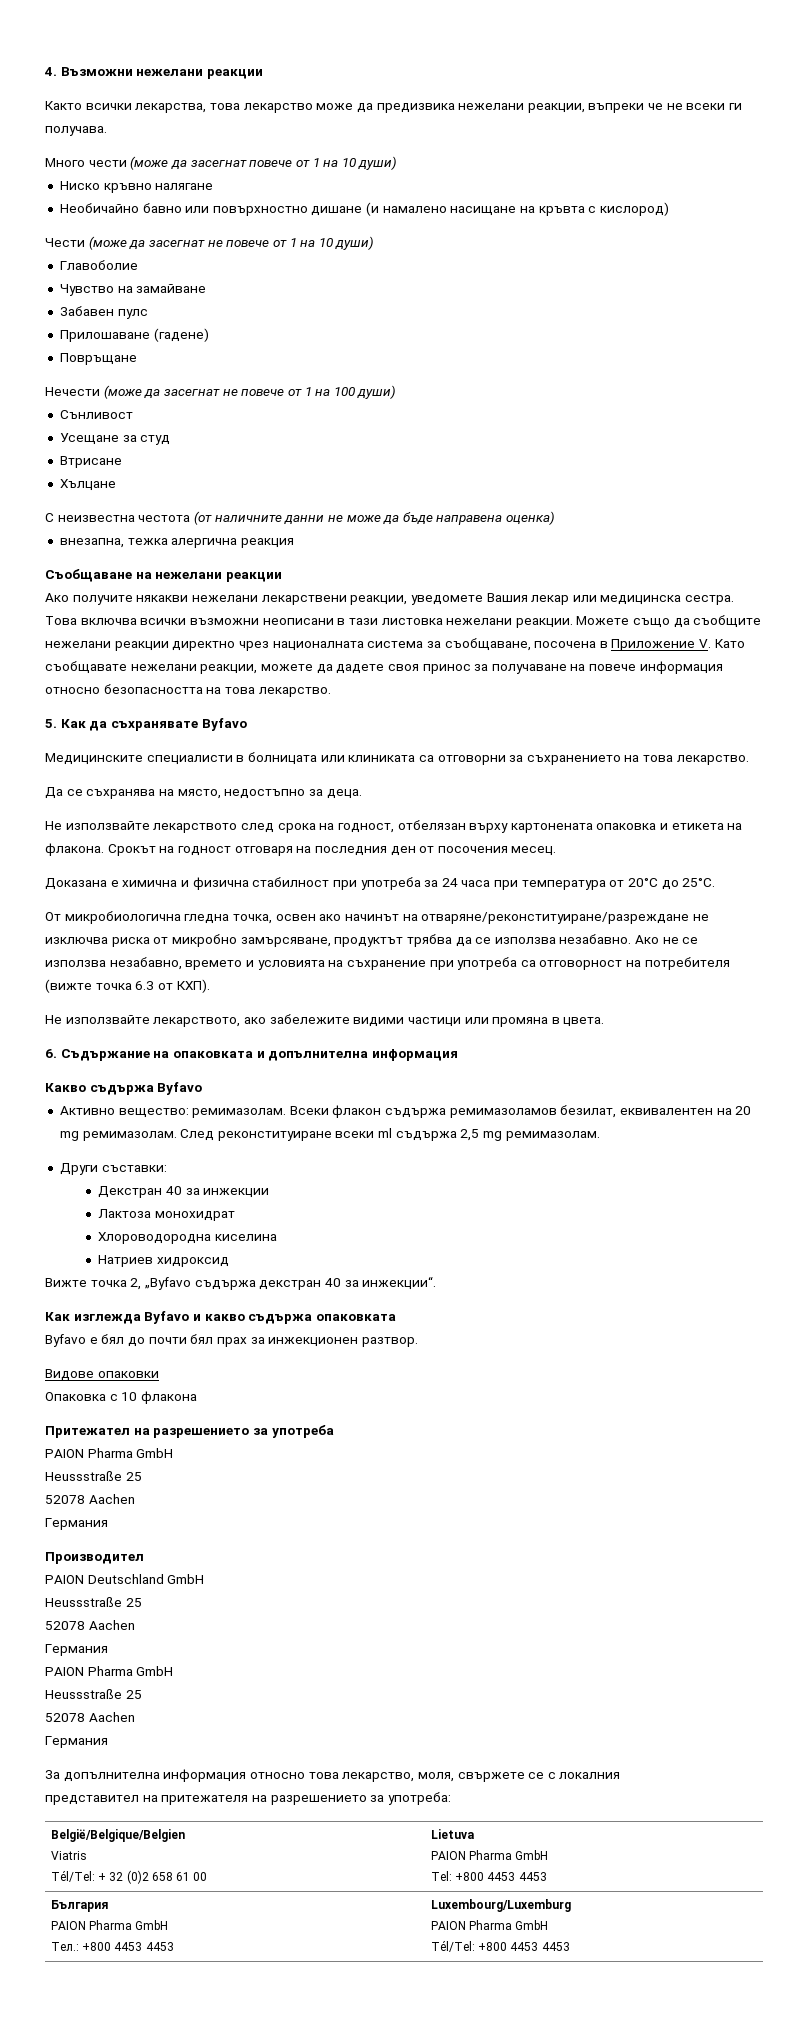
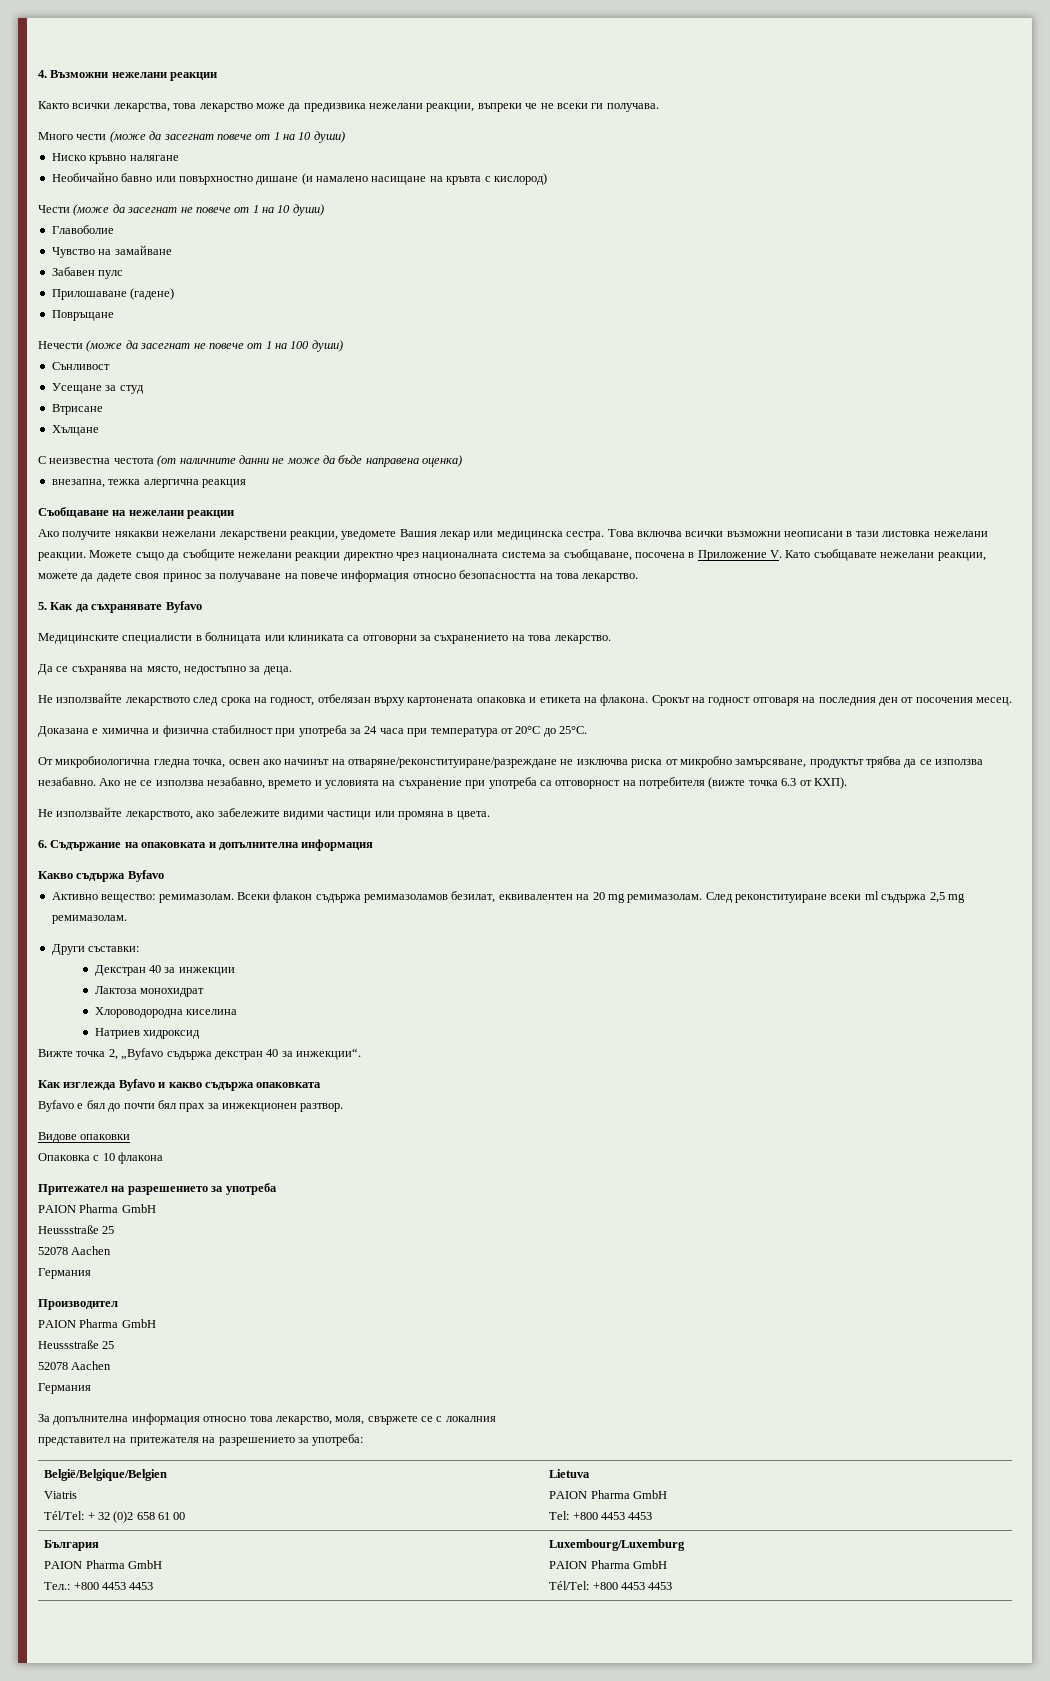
- PAION Deutschland GmbH
- Heussstraße 25
- 52078 Aachen
- Германия

